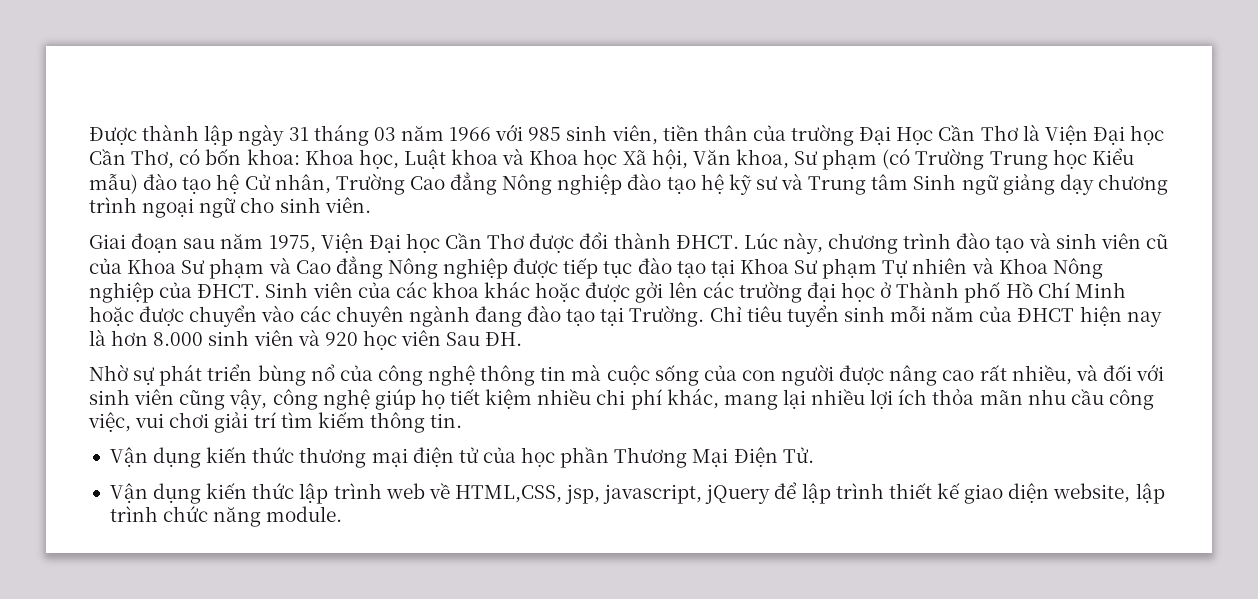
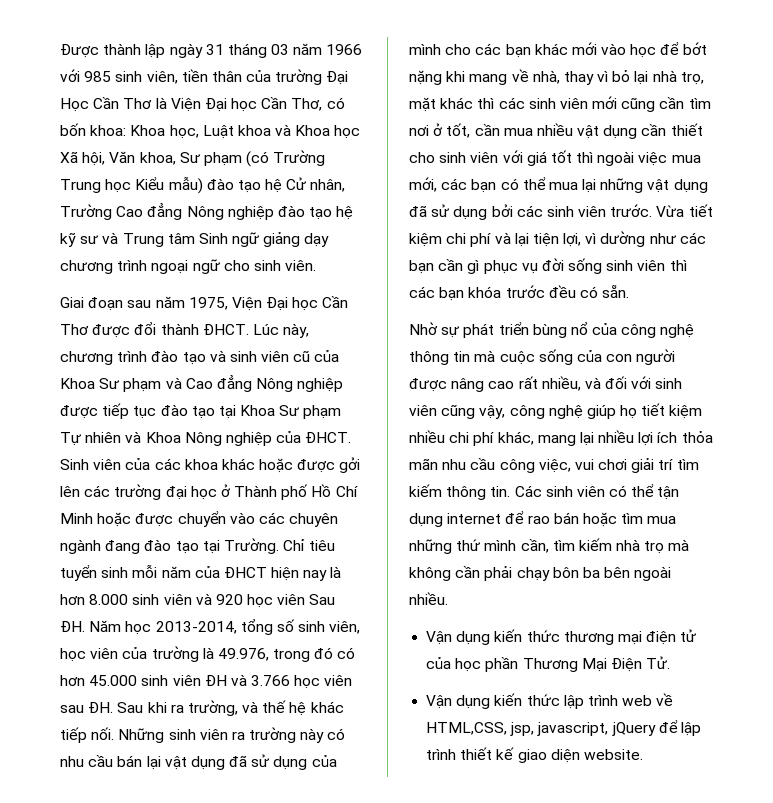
- Chỉ tiêu tuyển sinh mỗi năm của ĐHCT hiện nay là hơn 8.000 sinh viên và 920 học viên Sau ĐH.
+ Chỉ tiêu tuyển sinh mỗi năm của ĐHCT hiện nay là hơn 8.000 sinh viên và 920 học viên Sau ĐH. Năm học 2013-2014, tổng số sinh viên, học viên của trường là 49.976, trong đó có hơn 45.000 sinh viên ĐH và 3.766 học viên sau ĐH. Sau khi ra trường, và thế hệ khác tiếp nối. Những sinh viên ra trường này có nhu cầu bán lại vật dụng đã sử dụng của mình cho các bạn khác mới vào học để bớt nặng khi mang về nhà, thay vì bỏ lại nhà trọ, mặt khác thì các sinh viên mới cũng cần tìm nơi ở tốt, cần mua nhiều vật dụng cần thiết cho sinh viên với giá tốt thì ngoài việc mua mới, các bạn có thể mua lại những vật dụng đã sử dụng bởi các sinh viên trước. Vừa tiết kiệm chi phí và lại tiện lợi, vì dường như các bạn cần gì phục vụ đời sống sinh viên thì các bạn khóa trước đều có sẵn.
+ Các sinh viên có thể tận dụng internet để rao bán hoặc tìm mua những thứ mình cần, tìm kiếm nhà trọ mà không cần phải chạy bôn ba bên ngoài nhiều.
- Vận dụng kiến thức lập trình web về HTML,CSS, jsp, javascript, jQuery để lập trình thiết kế giao diện website, lập trình chức năng module.
+ Vận dụng kiến thức lập trình web về HTML,CSS, jsp, javascript, jQuery để lập trình thiết kế giao diện website.

